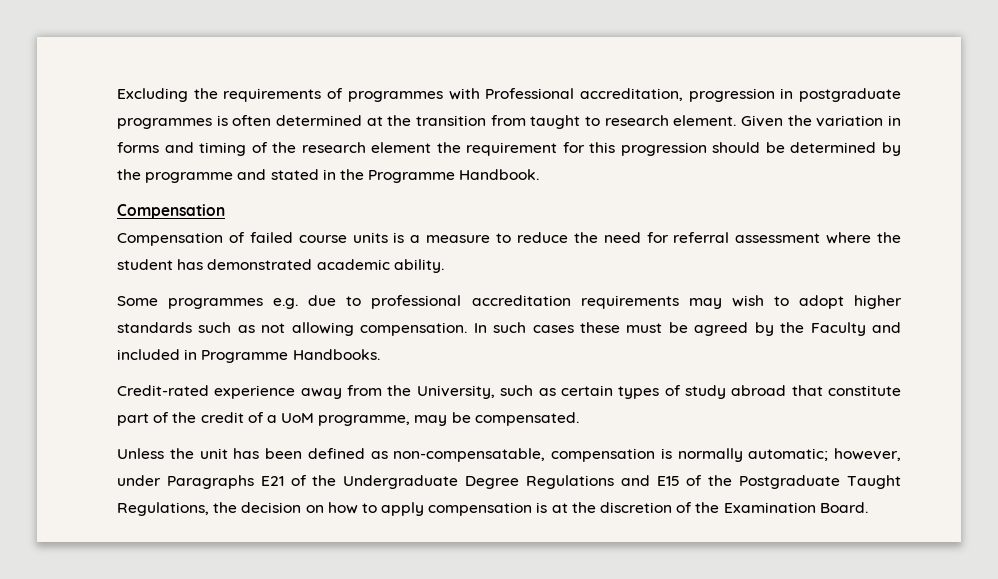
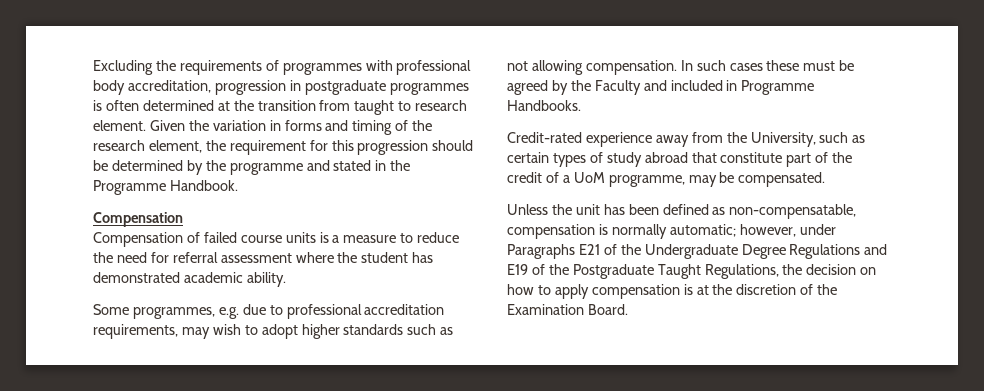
- Excluding the requirements of programmes with Professional accreditation, progression in postgraduate programmes is often determined at the transition from taught to research element.
+ Excluding the requirements of programmes with professional body accreditation, progression in postgraduate programmes is often determined at the transition from taught to research element.
- Given the variation in forms and timing of the research element the requirement for this progression should be determined by the programme and stated in the Programme Handbook.
+ Given the variation in forms and timing of the research element, the requirement for this progression should be determined by the programme and stated in the Programme Handbook.
- Some programmes e.g. due to professional accreditation requirements may wish to adopt higher standards such as not allowing compensation.
+ Some programmes, e.g. due to professional accreditation requirements, may wish to adopt higher standards such as not allowing compensation.
- Unless the unit has been defined as non-compensatable, compensation is normally automatic; however, under Paragraphs E21 of the Undergraduate Degree Regulations and E15 of the Postgraduate Taught Regulations, the decision on how to apply compensation is at the discretion of the Examination Board.
+ Unless the unit has been defined as non-compensatable, compensation is normally automatic; however, under Paragraphs E21 of the Undergraduate Degree Regulations and E19 of the Postgraduate Taught Regulations, the decision on how to apply compensation is at the discretion of the Examination Board.

